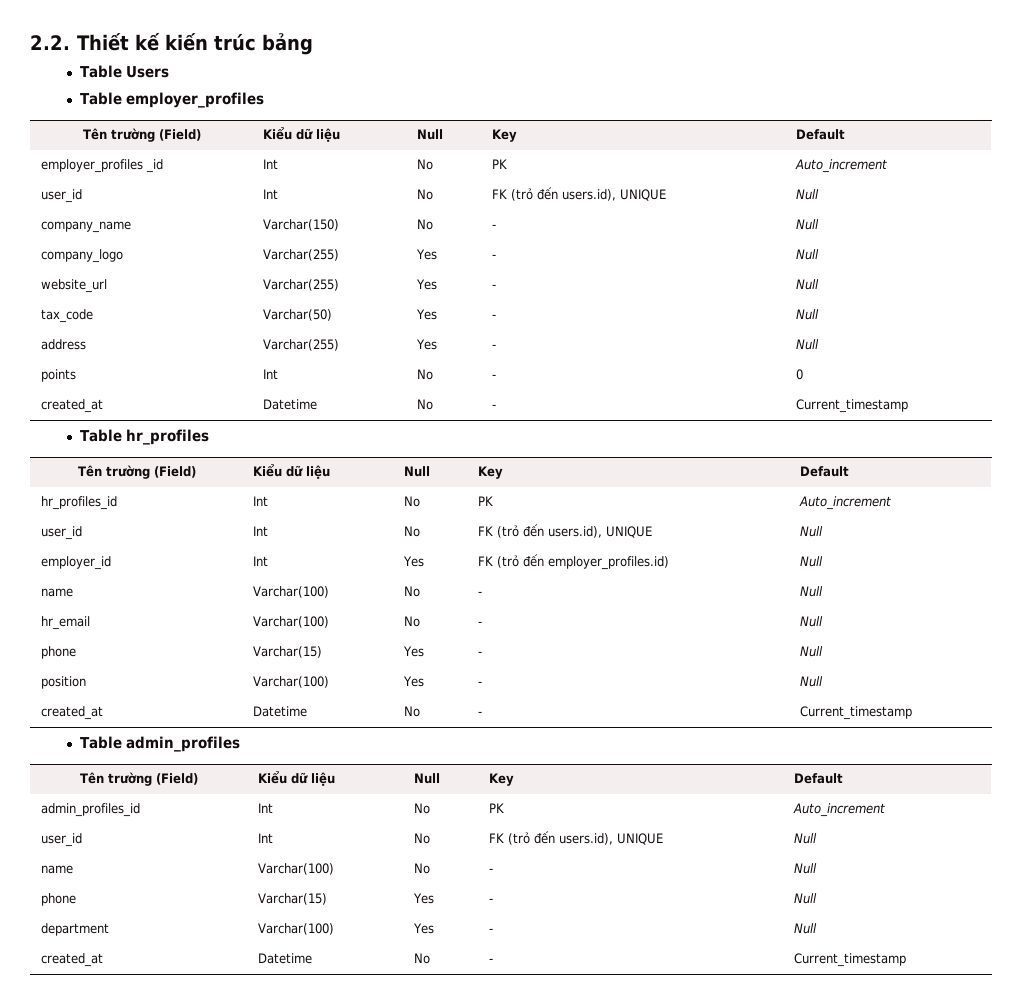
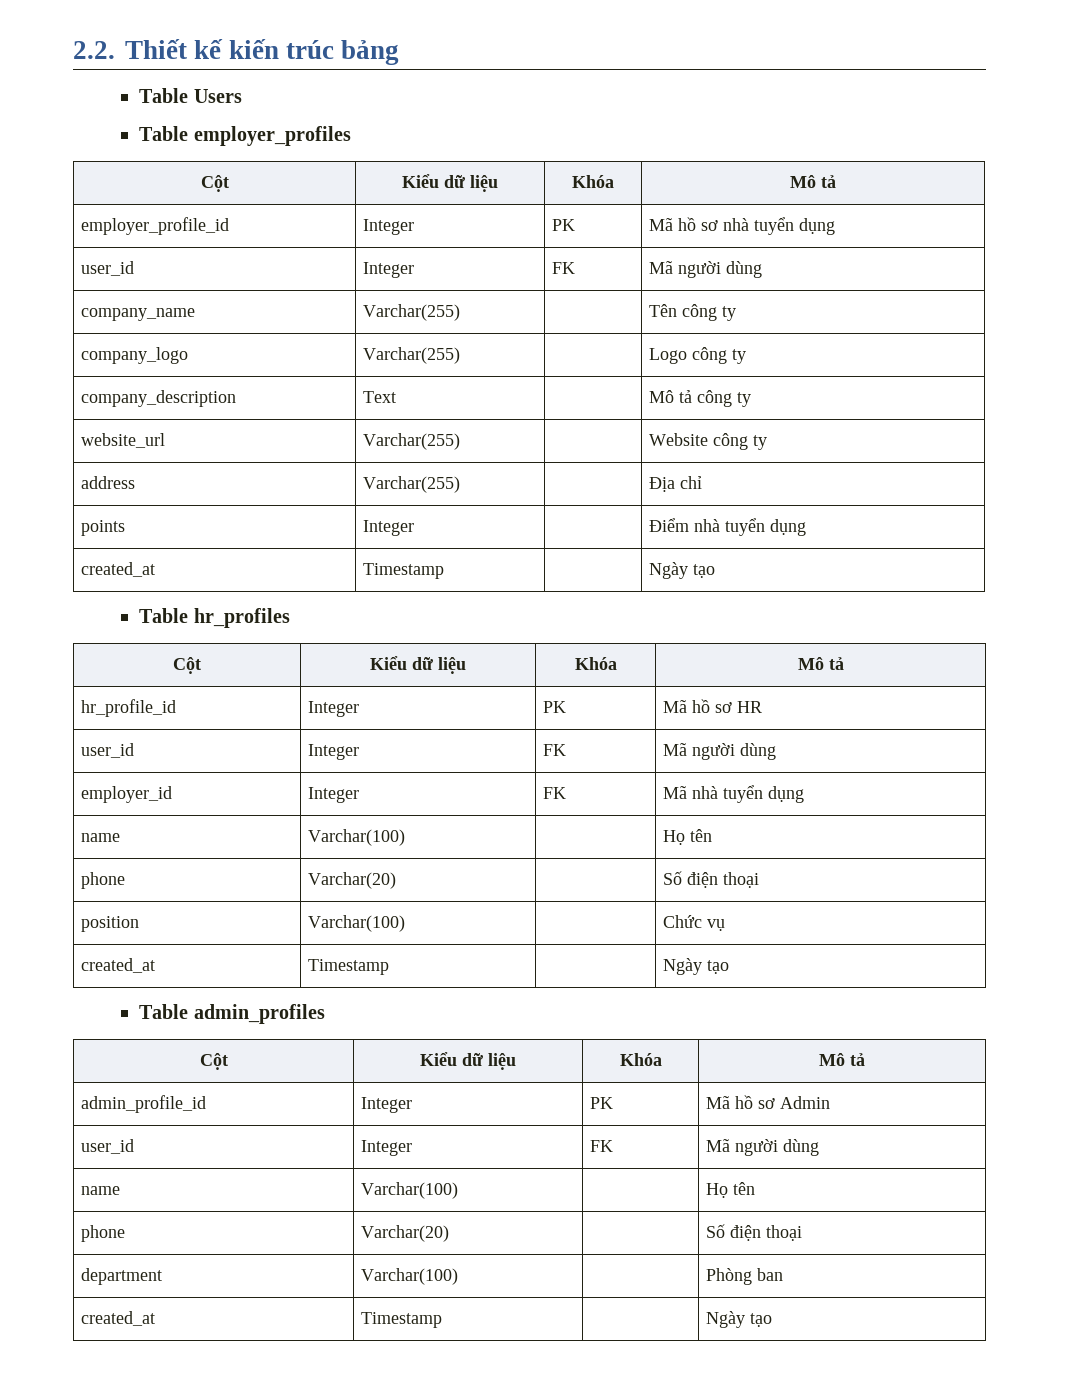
  Table employer_profiles
- Tên trường (Field) | Kiểu dữ liệu | Null | Key | Default
- employer_profiles _id | Int | No | PK | Auto_increment
- user_id | Int | No | FK (trỏ đến users.id), UNIQUE | Null
- company_name | Varchar(150) | No | - | Null
- company_logo | Varchar(255) | Yes | - | Null
- website_url | Varchar(255) | Yes | - | Null
- tax_code | Varchar(50) | Yes | - | Null
- address | Varchar(255) | Yes | - | Null
- points | Int | No | - | 0
- created_at | Datetime | No | - | Current_timestamp
+ Cột | Kiểu dữ liệu | Khóa | Mô tả
+ employer_profile_id | Integer | PK | Mã hồ sơ nhà tuyển dụng
+ user_id | Integer | FK | Mã người dùng
+ company_name | Varchar(255) | | Tên công ty
+ company_logo | Varchar(255) | | Logo công ty
+ company_description | Text | | Mô tả công ty
+ website_url | Varchar(255) | | Website công ty
+ address | Varchar(255) | | Địa chỉ
+ points | Integer | | Điểm nhà tuyển dụng
+ created_at | Timestamp | | Ngày tạo
  Table hr_profiles
- Tên trường (Field) | Kiểu dữ liệu | Null | Key | Default
- hr_profiles_id | Int | No | PK | Auto_increment
- user_id | Int | No | FK (trỏ đến users.id), UNIQUE | Null
+ Cột | Kiểu dữ liệu | Khóa | Mô tả
+ hr_profile_id | Integer | PK | Mã hồ sơ HR
+ user_id | Integer | FK | Mã người dùng
- employer_id | Int | Yes | FK (trỏ đến employer_profiles.id) | Null
- name | Varchar(100) | No | - | Null
- hr_email | Varchar(100) | No | - | Null
- phone | Varchar(15) | Yes | - | Null
- position | Varchar(100) | Yes | - | Null
- created_at | Datetime | No | - | Current_timestamp
+ employer_id | Integer | FK | Mã nhà tuyển dụng
+ name | Varchar(100) | | Họ tên
+ phone | Varchar(20) | | Số điện thoại
+ position | Varchar(100) | | Chức vụ
+ created_at | Timestamp | | Ngày tạo
  Table admin_profiles
- Tên trường (Field) | Kiểu dữ liệu | Null | Key | Default
- admin_profiles_id | Int | No | PK | Auto_increment
- user_id | Int | No | FK (trỏ đến users.id), UNIQUE | Null
- name | Varchar(100) | No | - | Null
- phone | Varchar(15) | Yes | - | Null
- department | Varchar(100) | Yes | - | Null
- created_at | Datetime | No | - | Current_timestamp
+ Cột | Kiểu dữ liệu | Khóa | Mô tả
+ admin_profile_id | Integer | PK | Mã hồ sơ Admin
+ user_id | Integer | FK | Mã người dùng
+ name | Varchar(100) | | Họ tên
+ phone | Varchar(20) | | Số điện thoại
+ department | Varchar(100) | | Phòng ban
+ created_at | Timestamp | | Ngày tạo

